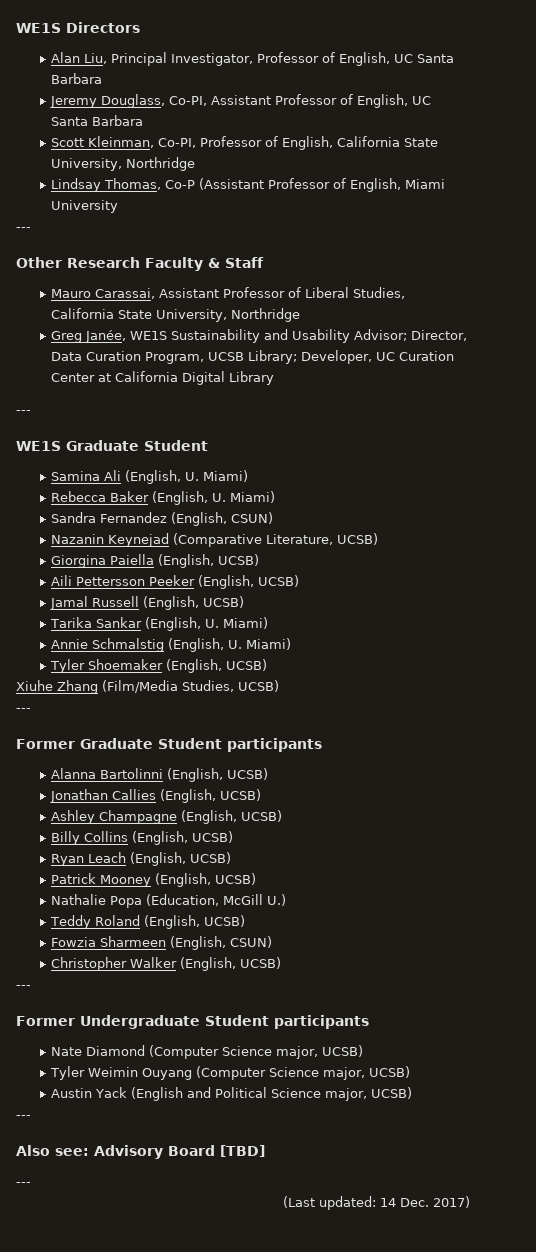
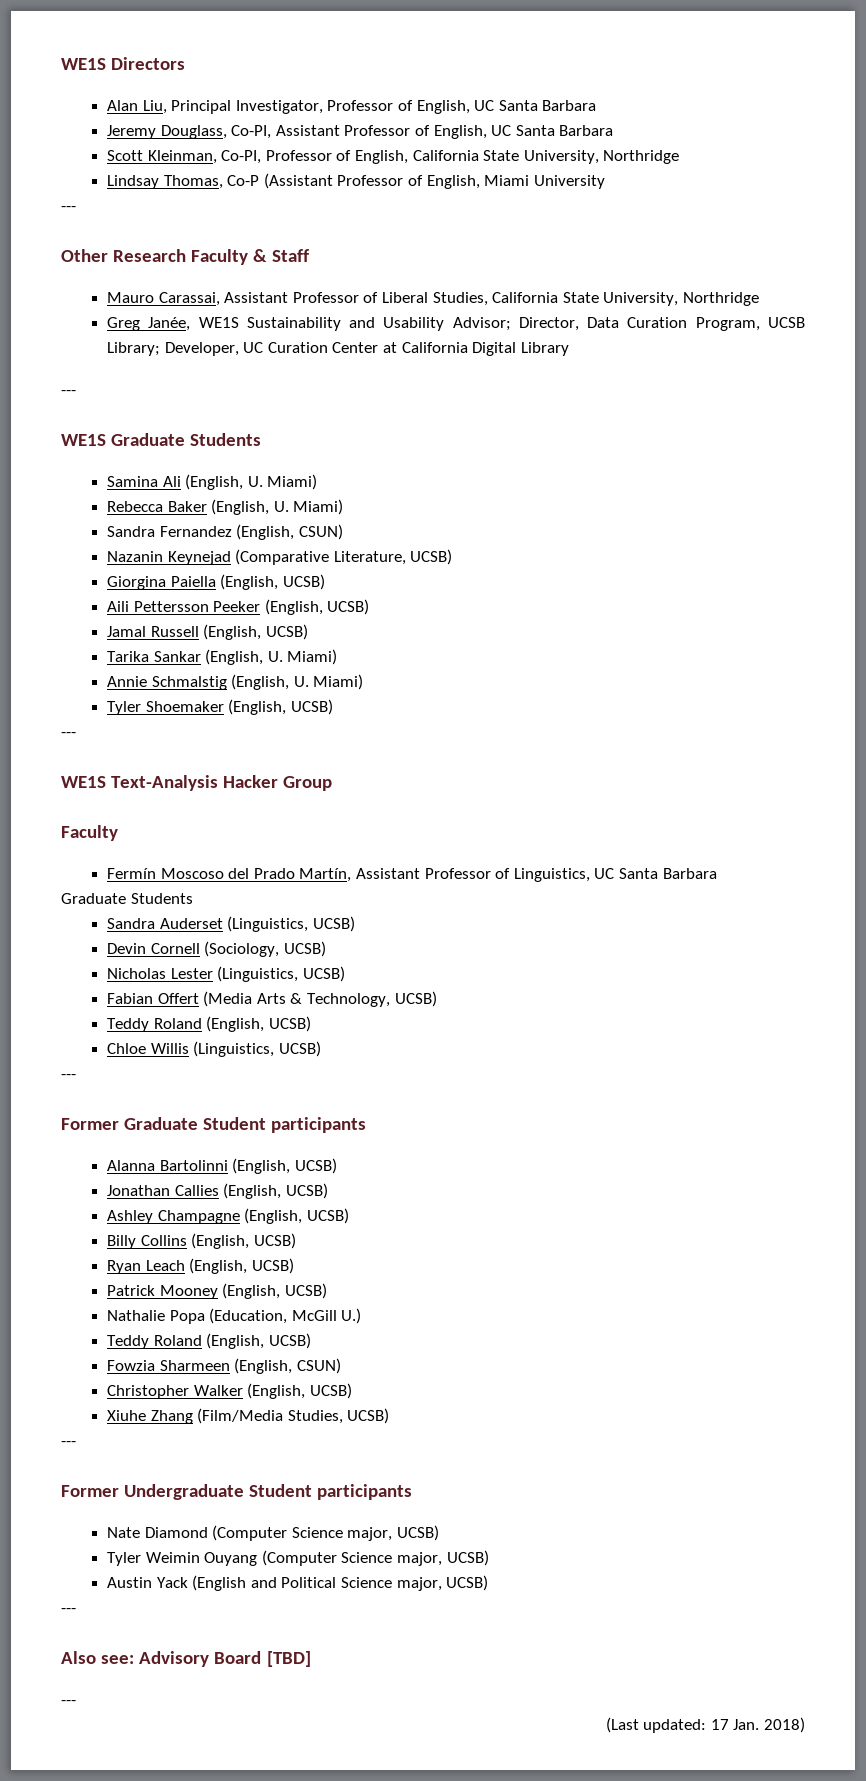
- WE1S Graduate Student
+ WE1S Graduate Students
  Tyler Shoemaker (English, UCSB)
- Xiuhe Zhang (Film/Media Studies, UCSB)
+ ---
+ WE1S Text-Analysis Hacker Group
+ Faculty
+ Fermín Moscoso del Prado Martín, Assistant Professor of Linguistics, UC Santa Barbara
+ Graduate Students
+ Sandra Auderset (Linguistics, UCSB)
+ Devin Cornell (Sociology, UCSB)
+ Nicholas Lester (Linguistics, UCSB)
+ Fabian Offert (Media Arts & Technology, UCSB)
+ Teddy Roland (English, UCSB)
+ Chloe Willis (Linguistics, UCSB)
+ Xiuhe Zhang (Film/Media Studies, UCSB)
- (Last updated: 14 Dec. 2017)
+ (Last updated: 17 Jan. 2018)

